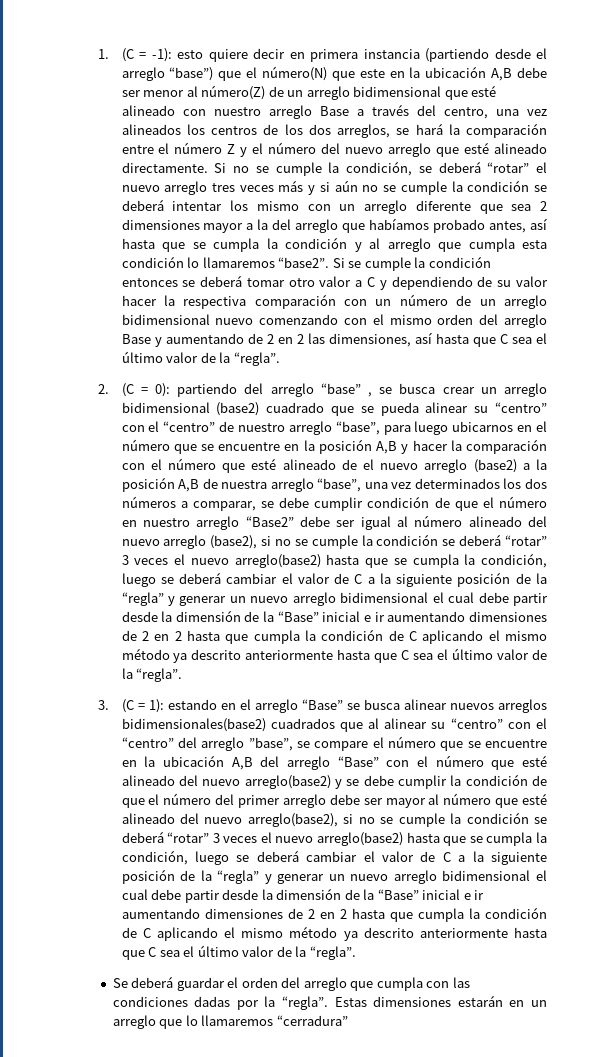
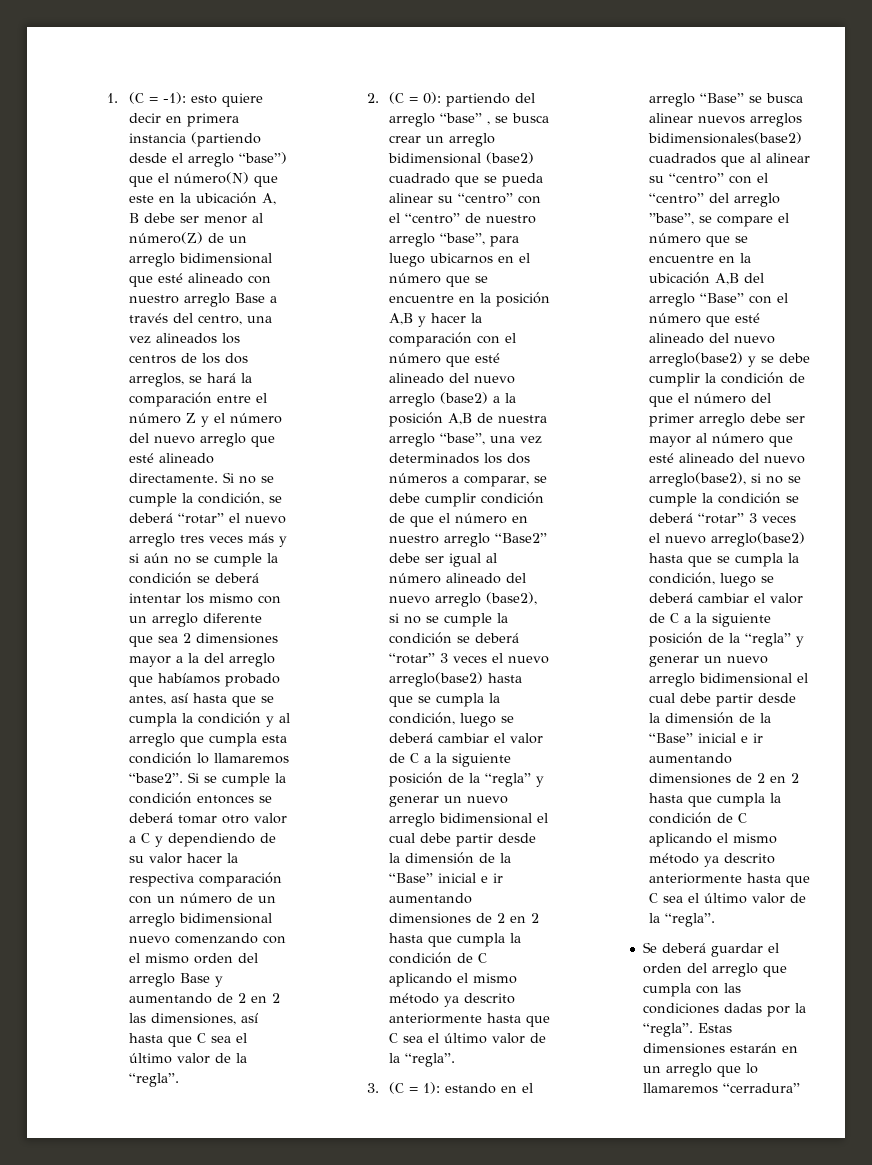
- esto quiere decir en primera instancia (partiendo desde el arreglo “base”) que el número(N) que este en la ubicación A,B debe ser menor al número(Z) de un arreglo bidimensional que esté alineado con nuestro arreglo Base a través del centro, una vez alineados los centros de los dos arreglos, se hará la comparación entre el número Z y el número del nuevo arreglo que esté alineado directamente.
+ esto quiere decir en primera instancia (partiendo desde el arreglo “base”) que el número(N) que este en la ubicación A, B debe ser menor al número(Z) de un arreglo bidimensional que esté alineado con nuestro arreglo Base a través del centro, una vez alineados los centros de los dos arreglos, se hará la comparación entre el número Z y el número del nuevo arreglo que esté alineado directamente.
- partiendo del arreglo “base” , se busca crear un arreglo bidimensional (base2) cuadrado que se pueda alinear su “centro” con el “centro” de nuestro arreglo “base”, para luego ubicarnos en el número que se encuentre en la posición A,B y hacer la comparación con el número que esté alineado de el nuevo arreglo (base2) a la posición A,B de nuestra arreglo “base”, una vez determinados los dos números a comparar, se debe cumplir condición de que el número en nuestro arreglo “Base2” debe ser igual al número alineado del nuevo arreglo (base2), si no se cumple la condición se deberá “rotar” 3 veces el nuevo arreglo(base2) hasta que se cumpla la condición, luego se deberá cambiar el valor de C a la siguiente posición de la “regla” y generar un nuevo arreglo bidimensional el cual debe partir desde la dimensión de la “Base” inicial e ir aumentando dimensiones de 2 en 2 hasta que cumpla la condición de C aplicando el mismo método ya descrito anteriormente hasta que C sea el último valor de la “regla”.
+ partiendo del arreglo “base” , se busca crear un arreglo bidimensional (base2) cuadrado que se pueda alinear su “centro” con el “centro” de nuestro arreglo “base”, para luego ubicarnos en el número que se encuentre en la posición A,B y hacer la comparación con el número que esté alineado del nuevo arreglo (base2) a la posición A,B de nuestra arreglo “base”, una vez determinados los dos números a comparar, se debe cumplir condición de que el número en nuestro arreglo “Base2” debe ser igual al número alineado del nuevo arreglo (base2), si no se cumple la condición se deberá “rotar” 3 veces el nuevo arreglo(base2) hasta que se cumpla la condición, luego se deberá cambiar el valor de C a la siguiente posición de la “regla” y generar un nuevo arreglo bidimensional el cual debe partir desde la dimensión de la “Base” inicial e ir aumentando dimensiones de 2 en 2 hasta que cumpla la condición de C aplicando el mismo método ya descrito anteriormente hasta que C sea el último valor de la “regla”.

